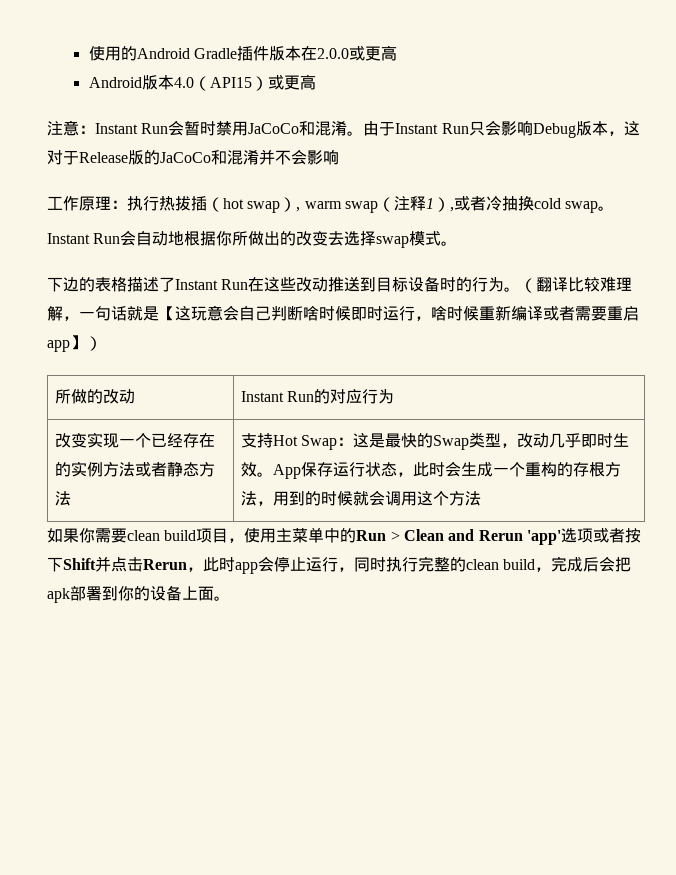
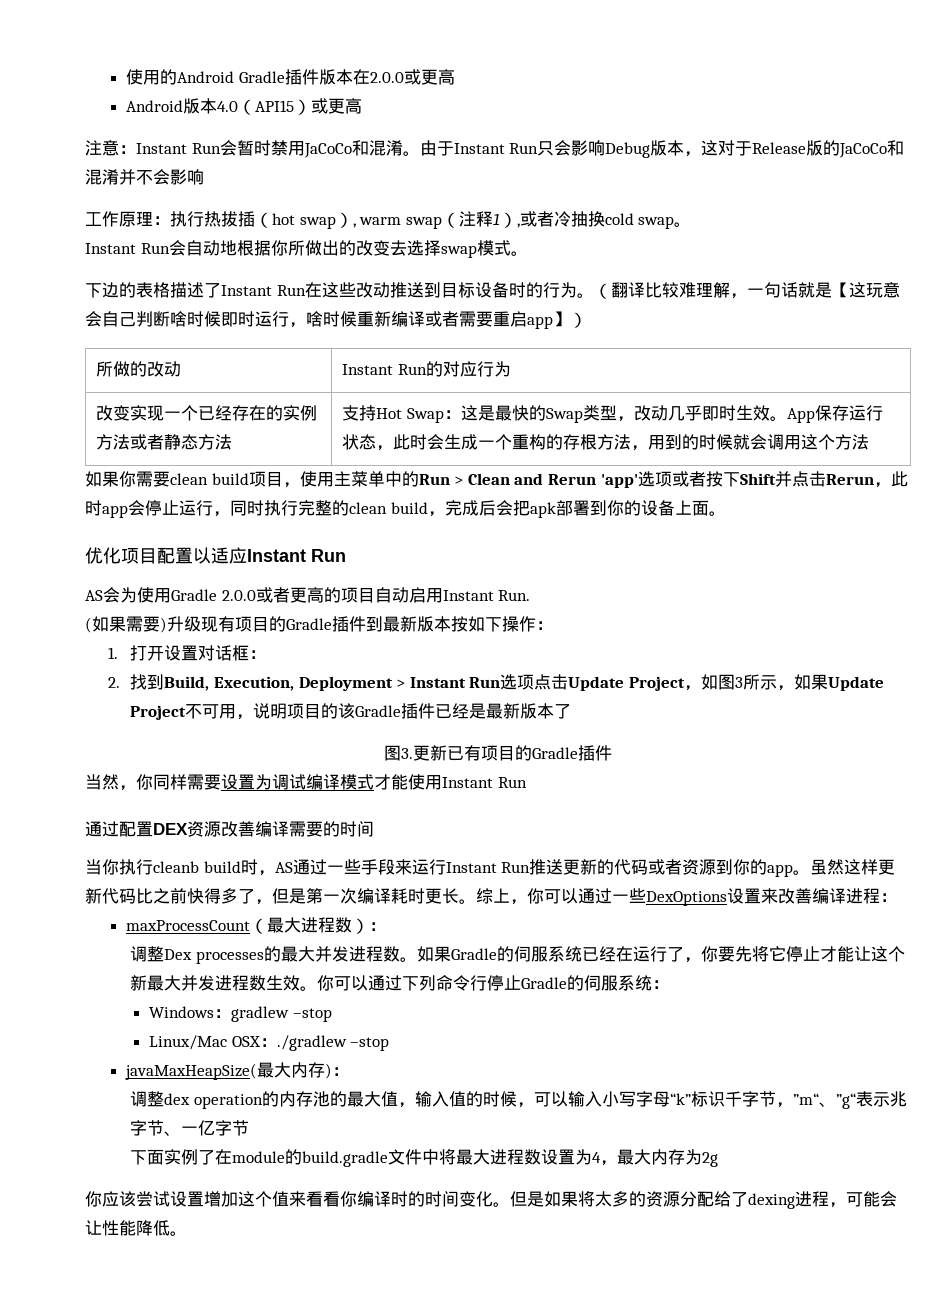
+ 优化项目配置以适应Instant Run
+ AS会为使用Gradle 2.0.0或者更高的项目自动启用Instant Run.
+ (如果需要)升级现有项目的Gradle插件到最新版本按如下操作：
+ 1.打开设置对话框：
+ 2.找到Build, Execution, Deployment > Instant Run选项点击Update Project，如图3所示，如果Update Project不可用，说明项目的该Gradle插件已经是最新版本了
+ 图3.更新已有项目的Gradle插件
+ 当然，你同样需要设置为调试编译模式才能使用Instant Run
+ 通过配置DEX资源改善编译需要的时间
+ 当你执行cleanb build时，AS通过一些手段来运行Instant Run推送更新的代码或者资源到你的app。虽然这样更新代码比之前快得多了，但是第一次编译耗时更长。综上，你可以通过一些DexOptions设置来改善编译进程：
+ maxProcessCount（最大进程数）：
+ 调整Dex processes的最大并发进程数。如果Gradle的伺服系统已经在运行了，你要先将它停止才能让这个新最大并发进程数生效。你可以通过下列命令行停止Gradle的伺服系统：
+ Windows：gradlew –stop
+ Linux/Mac OSX：./gradlew –stop
+ javaMaxHeapSize(最大内存)：
+ 调整dex operation的内存池的最大值，输入值的时候，可以输入小写字母“k”标识千字节，”m“、”g“表示兆字节、一亿字节
+ 下面实例了在module的build.gradle文件中将最大进程数设置为4，最大内存为2g
+ 你应该尝试设置增加这个值来看看你编译时的时间变化。但是如果将太多的资源分配给了dexing进程，可能会让性能降低。

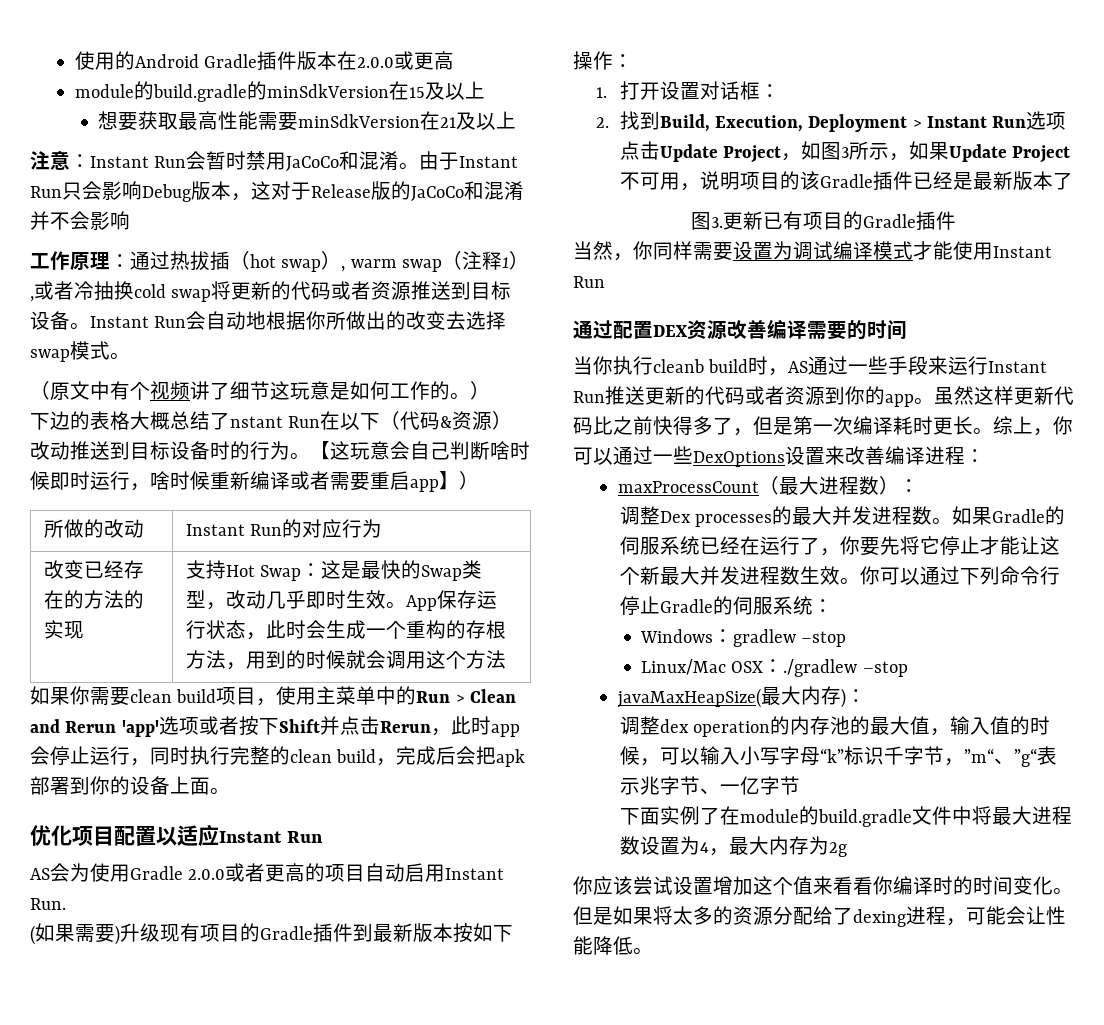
- Android版本4.0（API15）或更高
+ module的build.gradle的minSdkVersion在15及以上
+ 想要获取最高性能需要minSdkVersion在21及以上
- 工作原理：执行热拔插（hot swap）, warm swap（注释1）,或者冷抽换cold swap。
- Instant Run会自动地根据你所做出的改变去选择swap模式。
+ 工作原理：通过热拔插（hot swap）, warm swap（注释1）,或者冷抽换cold swap将更新的代码或者资源推送到目标设备。Instant Run会自动地根据你所做出的改变去选择swap模式。
- 下边的表格描述了Instant Run在这些改动推送到目标设备时的行为。
+ （原文中有个视频讲了细节这玩意是如何工作的。）
+ 下边的表格大概总结了nstant Run在以下（代码&资源）改动推送到目标设备时的行为。
- （翻译比较难理解，一句话就是【这玩意会自己判断啥时候即时运行，啥时候重新编译或者需要重启app】）
+ 【这玩意会自己判断啥时候即时运行，啥时候重新编译或者需要重启app】）
- 改变实现一个已经存在的实例方法或者静态方法
+ 改变已经存在的方法的实现

